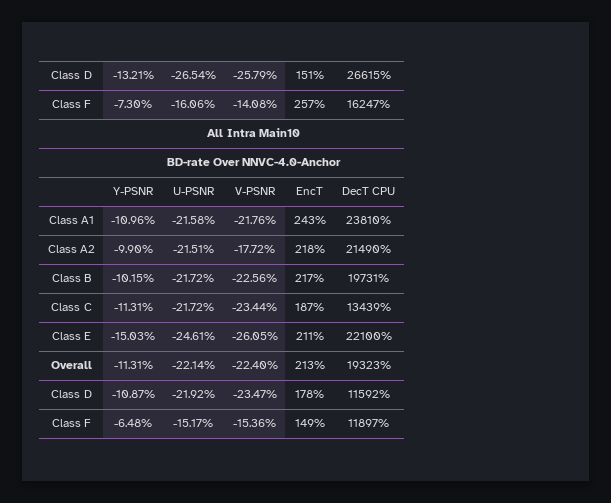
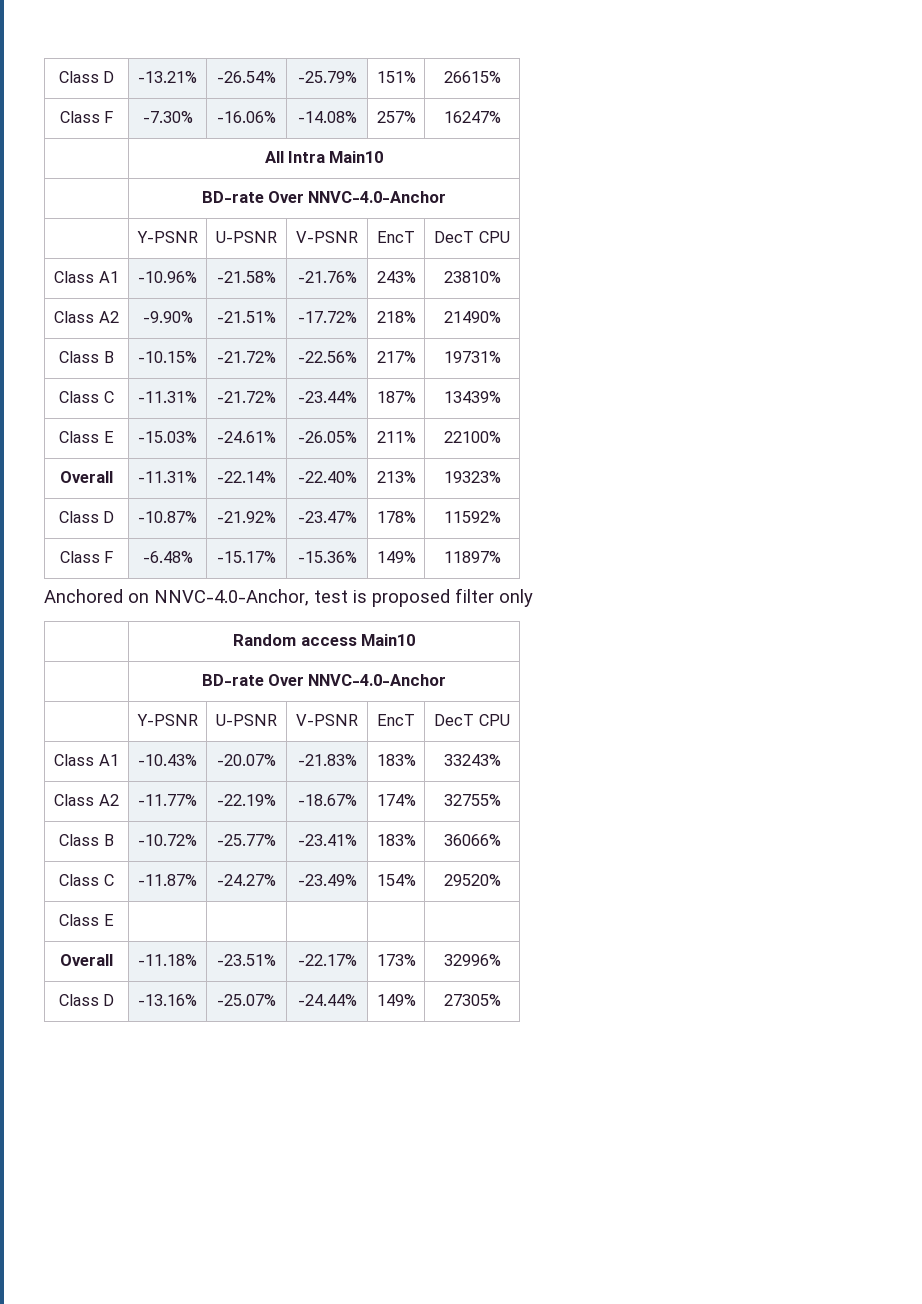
+ Anchored on NNVC-4.0-Anchor, test is proposed filter only
+ | Random access Main10
+ | BD-rate Over NNVC-4.0-Anchor
+ | Y-PSNR | U-PSNR | V-PSNR | EncT | DecT CPU
+ Class A1 | -10.43% | -20.07% | -21.83% | 183% | 33243%
+ Class A2 | -11.77% | -22.19% | -18.67% | 174% | 32755%
+ Class B | -10.72% | -25.77% | -23.41% | 183% | 36066%
+ Class C | -11.87% | -24.27% | -23.49% | 154% | 29520%
+ Class E | | | | |
+ Overall | -11.18% | -23.51% | -22.17% | 173% | 32996%
+ Class D | -13.16% | -25.07% | -24.44% | 149% | 27305%

